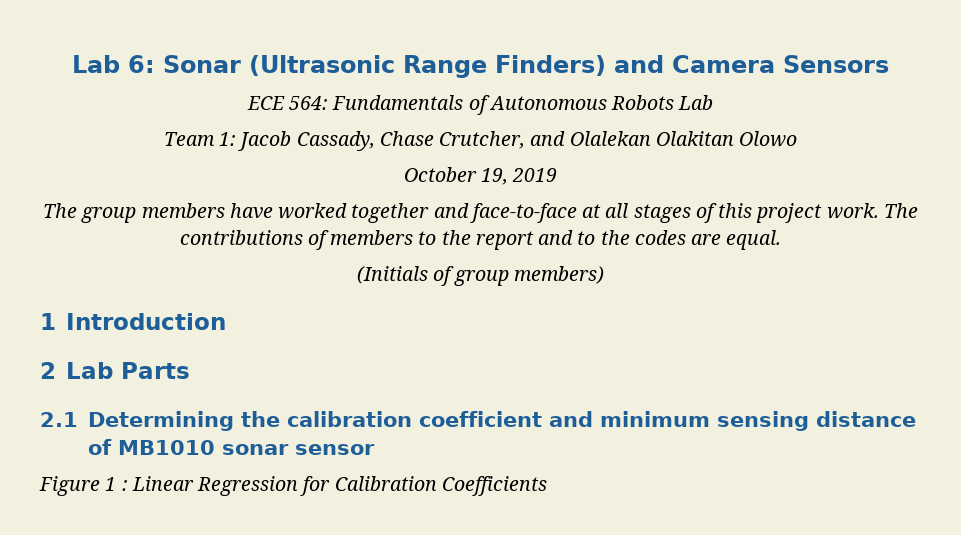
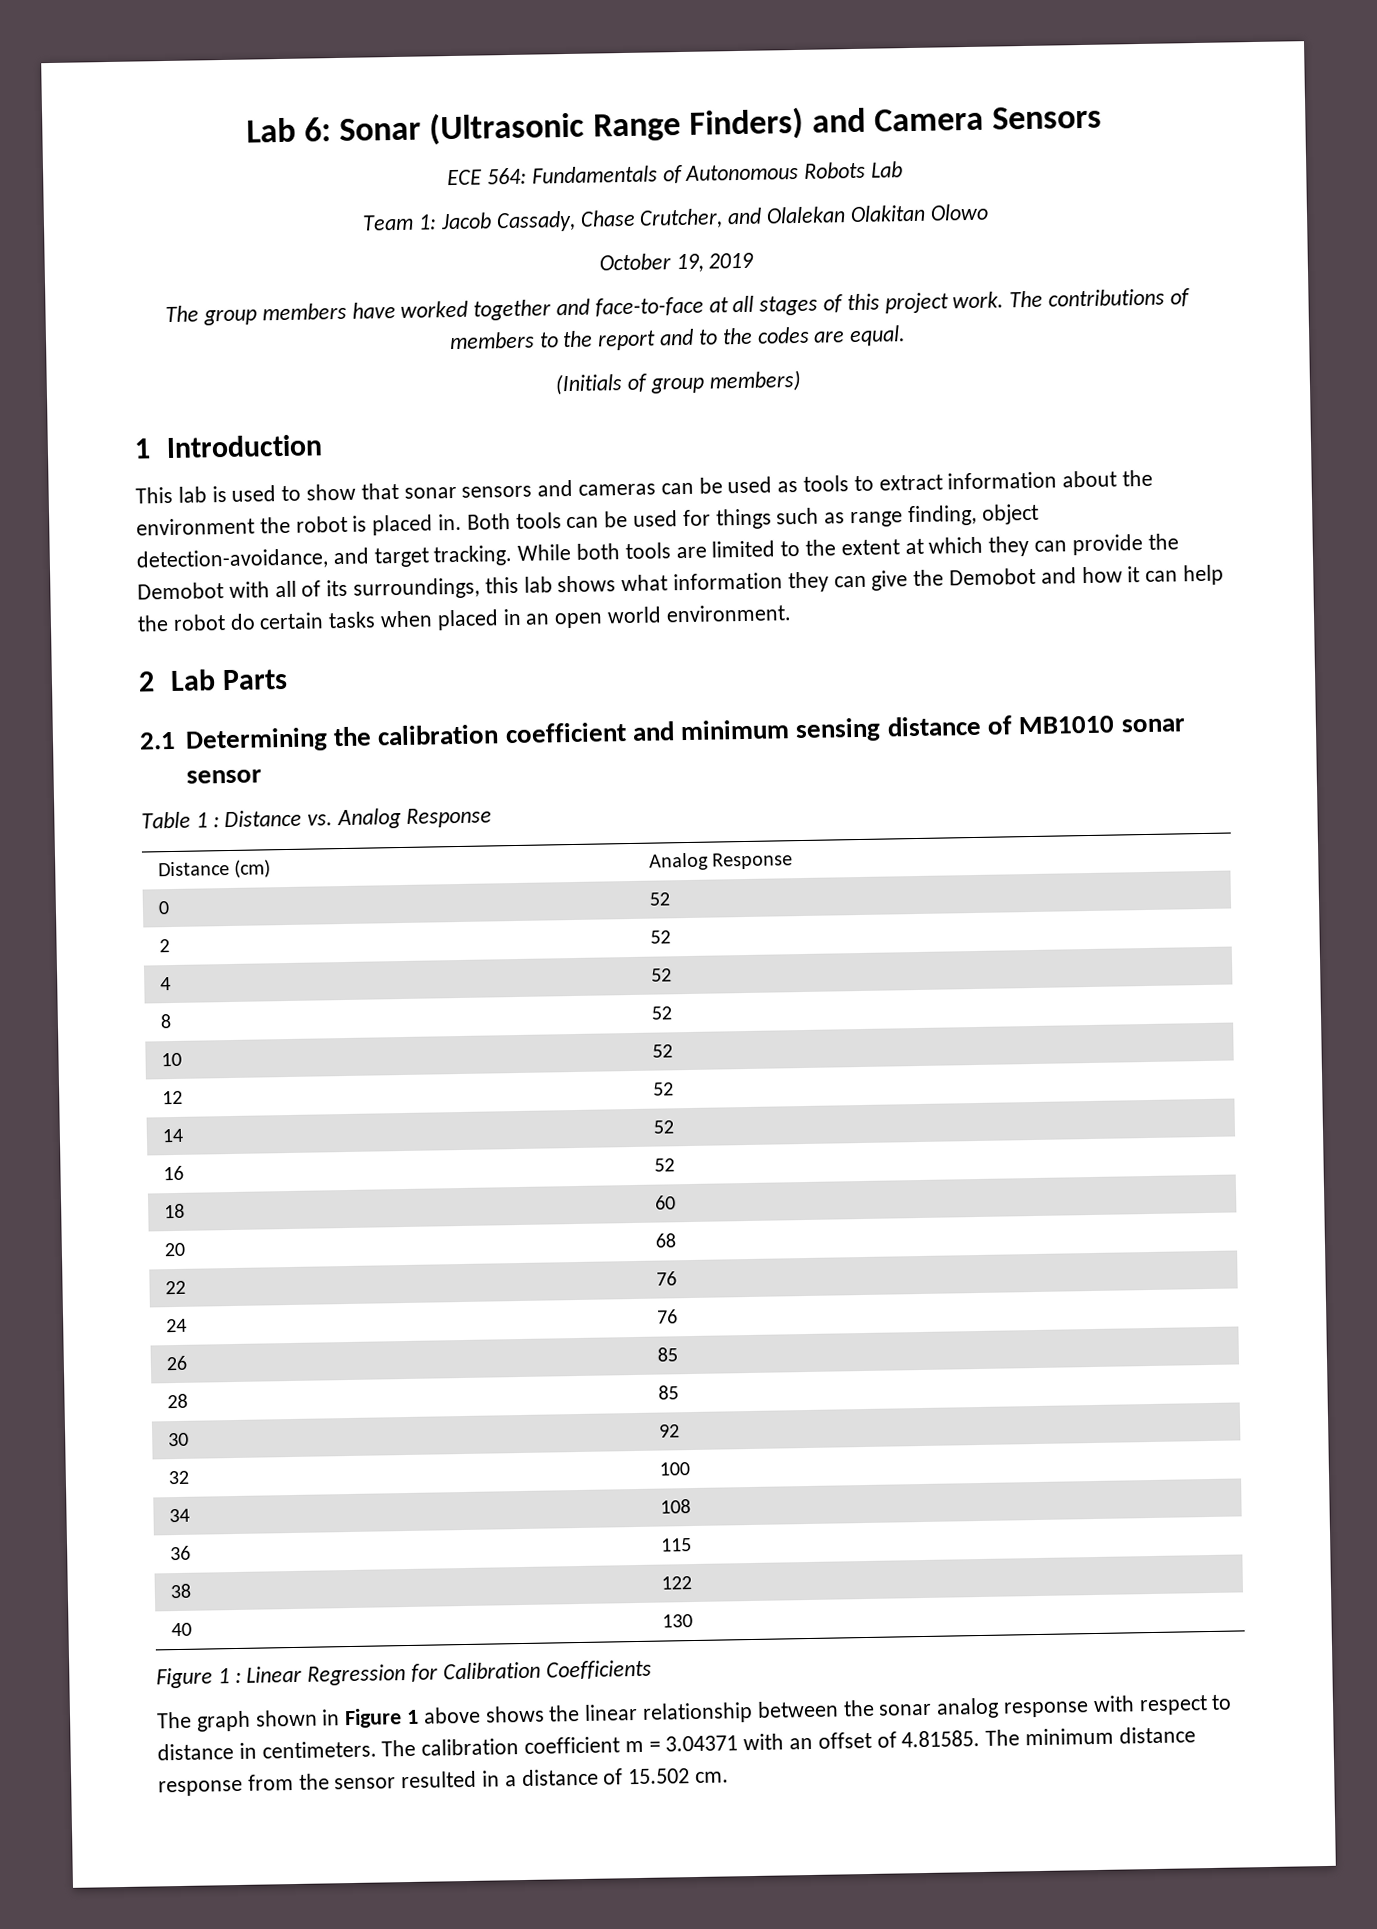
+ This lab is used to show that sonar sensors and cameras can be used as tools to extract information about the environment the robot is placed in. Both tools can be used for things such as range finding, object detection-avoidance, and target tracking. While both tools are limited to the extent at which they can provide the Demobot with all of its surroundings, this lab shows what information they can give the Demobot and how it can help the robot do certain tasks when placed in an open world environment.
+ Table 1 : Distance vs. Analog Response
+ Distance (cm) | Analog Response
+ 0 | 52
+ 2 | 52
+ 4 | 52
+ 8 | 52
+ 10 | 52
+ 12 | 52
+ 14 | 52
+ 16 | 52
+ 18 | 60
+ 20 | 68
+ 22 | 76
+ 24 | 76
+ 26 | 85
+ 28 | 85
+ 30 | 92
+ 32 | 100
+ 34 | 108
+ 36 | 115
+ 38 | 122
+ 40 | 130
+ The graph shown in Figure 1 above shows the linear relationship between the sonar analog response with respect to distance in centimeters. The calibration coefficient m = 3.04371 with an offset of 4.81585. The minimum distance response from the sensor resulted in a distance of 15.502 cm.

